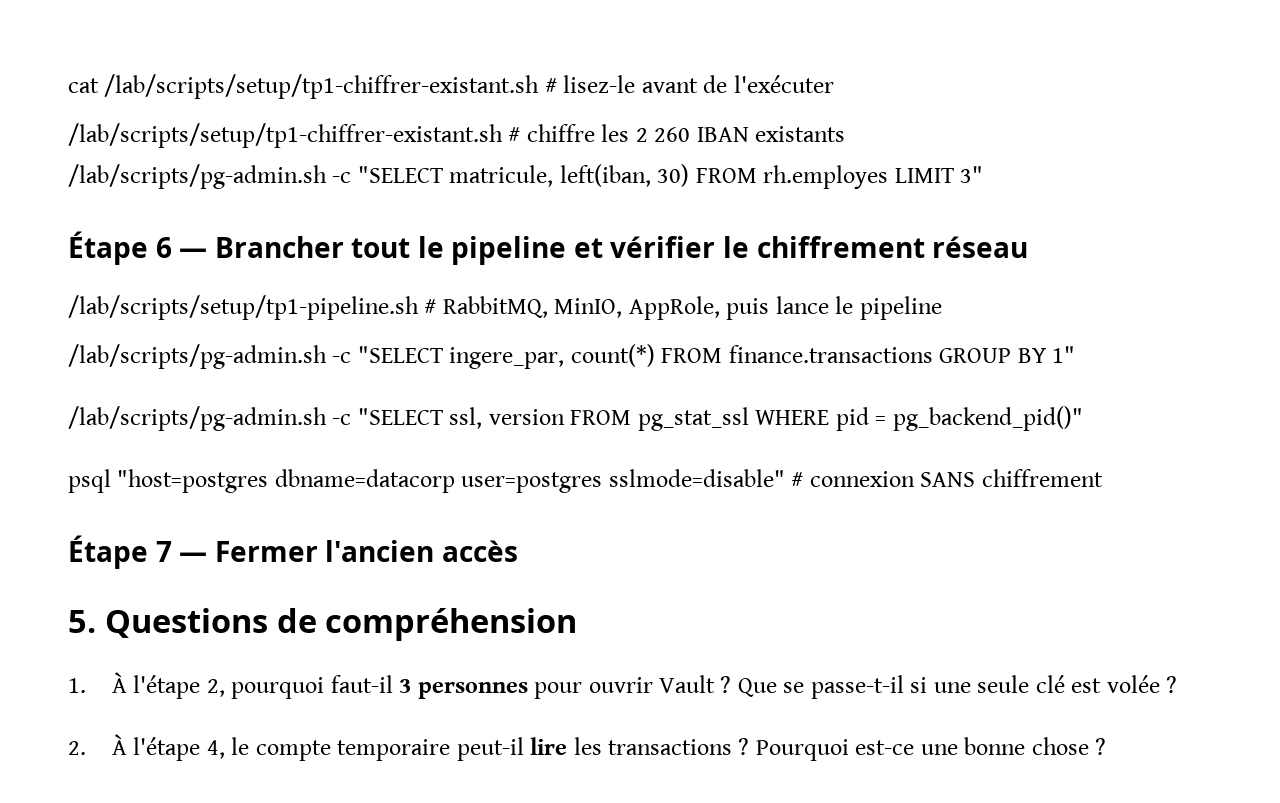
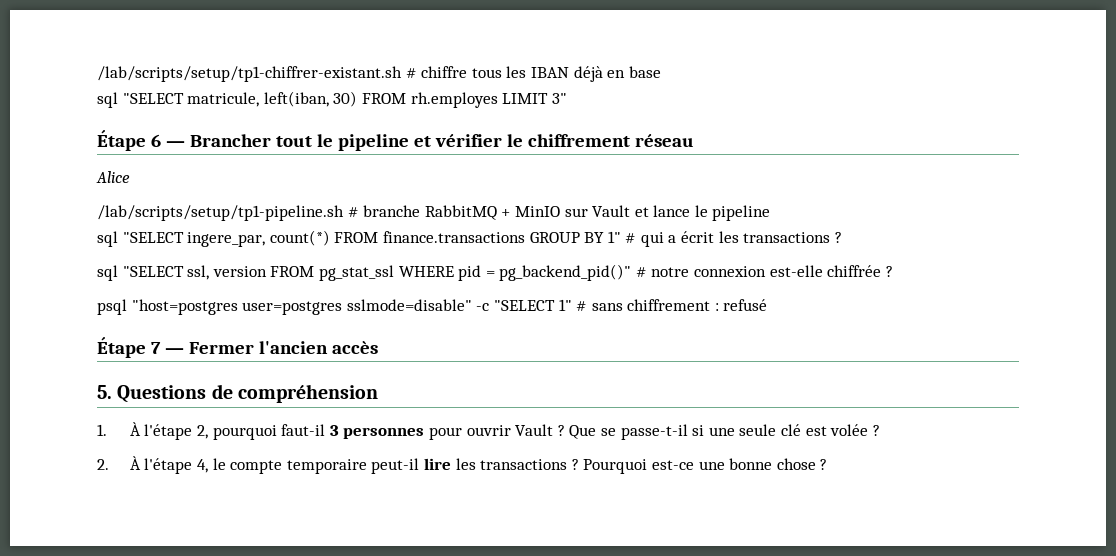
- cat /lab/scripts/setup/tp1-chiffrer-existant.sh # lisez-le avant de l'exécuter
- /lab/scripts/setup/tp1-chiffrer-existant.sh # chiffre les 2 260 IBAN existants
- /lab/scripts/pg-admin.sh -c "SELECT matricule, left(iban, 30) FROM rh.employes LIMIT 3"
+ /lab/scripts/setup/tp1-chiffrer-existant.sh # chiffre tous les IBAN déjà en base
+ sql "SELECT matricule, left(iban, 30) FROM rh.employes LIMIT 3"
+ Alice
- /lab/scripts/setup/tp1-pipeline.sh # RabbitMQ, MinIO, AppRole, puis lance le pipeline
+ /lab/scripts/setup/tp1-pipeline.sh # branche RabbitMQ + MinIO sur Vault et lance le pipeline
- /lab/scripts/pg-admin.sh -c "SELECT ingere_par, count(*) FROM finance.transactions GROUP BY 1"
- /lab/scripts/pg-admin.sh -c "SELECT ssl, version FROM pg_stat_ssl WHERE pid = pg_backend_pid()"
+ sql "SELECT ingere_par, count(*) FROM finance.transactions GROUP BY 1" # qui a écrit les transactions ?
+ sql "SELECT ssl, version FROM pg_stat_ssl WHERE pid = pg_backend_pid()" # notre connexion est-elle chiffrée ?
- psql "host=postgres dbname=datacorp user=postgres sslmode=disable" # connexion SANS chiffrement
+ psql "host=postgres user=postgres sslmode=disable" -c "SELECT 1" # sans chiffrement : refusé

